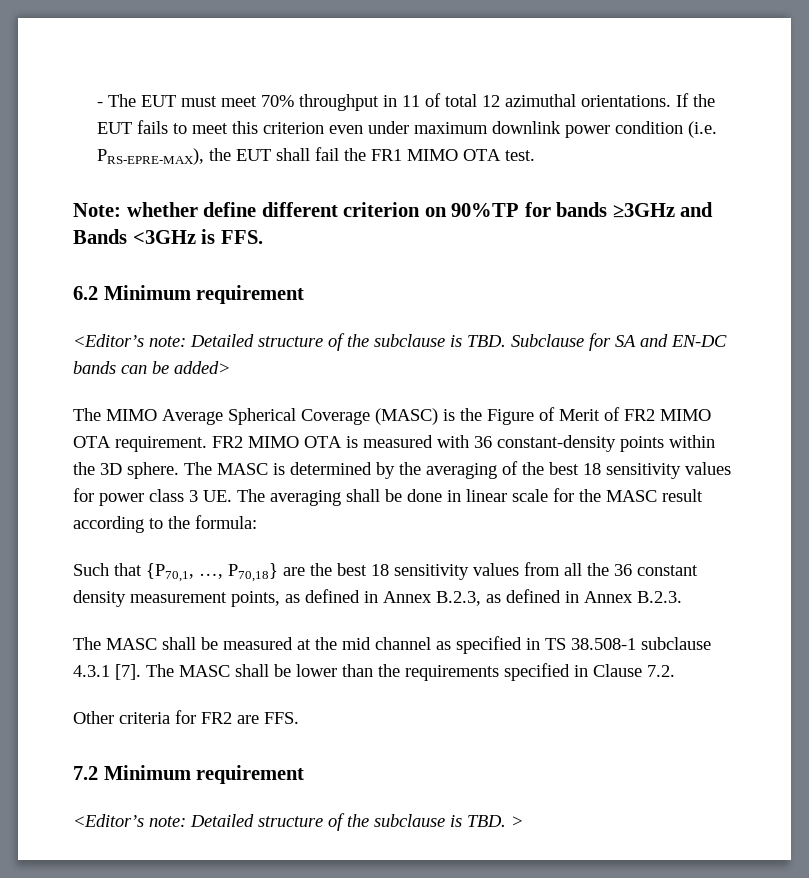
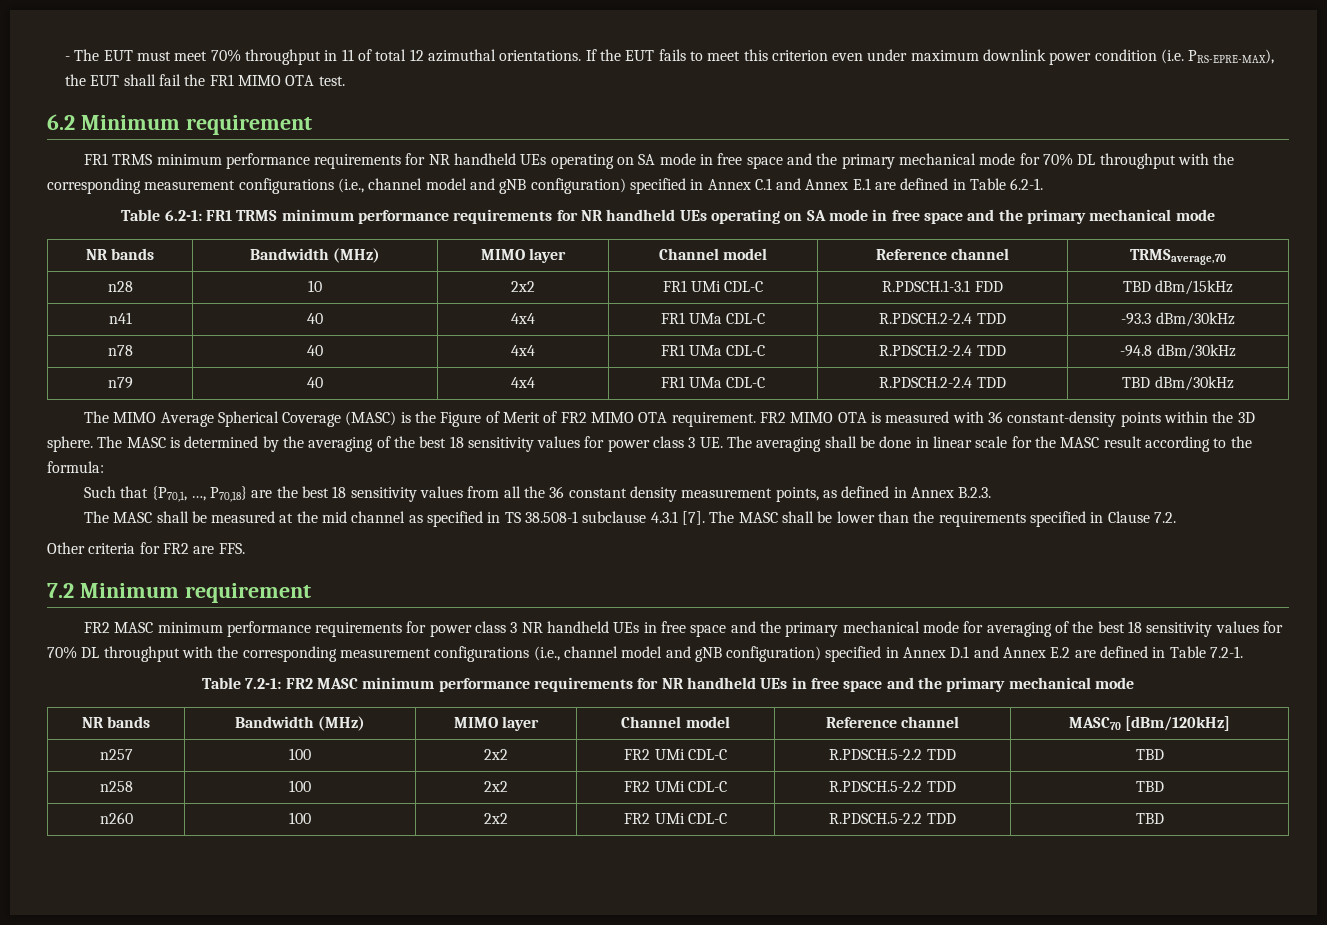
- Note: whether define different criterion on 90%TP for bands ≥3GHz and Bands <3GHz is FFS.
  6.2 Minimum requirement
- <Editor’s note: Detailed structure of the subclause is TBD. Subclause for SA and EN-DC bands can be added>
+ FR1 TRMS minimum performance requirements for NR handheld UEs operating on SA mode in free space and the primary mechanical mode for 70% DL throughput with the corresponding measurement configurations (i.e., channel model and gNB configuration) specified in Annex C.1 and Annex E.1 are defined in Table 6.2-1.
+ Table 6.2-1: FR1 TRMS minimum performance requirements for NR handheld UEs operating on SA mode in free space and the primary mechanical mode
+ NR bands | Bandwidth (MHz) | MIMO layer | Channel model | Reference channel | TRMSaverage,70
+ n28 | 10 | 2x2 | FR1 UMi CDL-C | R.PDSCH.1-3.1 FDD | TBD dBm/15kHz
+ n41 | 40 | 4x4 | FR1 UMa CDL-C | R.PDSCH.2-2.4 TDD | -93.3 dBm/30kHz
+ n78 | 40 | 4x4 | FR1 UMa CDL-C | R.PDSCH.2-2.4 TDD | -94.8 dBm/30kHz
+ n79 | 40 | 4x4 | FR1 UMa CDL-C | R.PDSCH.2-2.4 TDD | TBD dBm/30kHz
- Such that {P70,1, …, P70,18} are the best 18 sensitivity values from all the 36 constant density measurement points, as defined in Annex B.2.3, as defined in Annex B.2.3.
+ Such that {P70,1, …, P70,18} are the best 18 sensitivity values from all the 36 constant density measurement points, as defined in Annex B.2.3.
- <Editor’s note: Detailed structure of the subclause is TBD. >
+ FR2 MASC minimum performance requirements for power class 3 NR handheld UEs in free space and the primary mechanical mode for averaging of the best 18 sensitivity values for 70% DL throughput with the corresponding measurement configurations (i.e., channel model and gNB configuration) specified in Annex D.1 and Annex E.2 are defined in Table 7.2-1.
+ Table 7.2-1: FR2 MASC minimum performance requirements for NR handheld UEs in free space and the primary mechanical mode
+ NR bands | Bandwidth (MHz) | MIMO layer | Channel model | Reference channel | MASC70 [dBm/120kHz]
+ n257 | 100 | 2x2 | FR2 UMi CDL-C | R.PDSCH.5-2.2 TDD | TBD
+ n258 | 100 | 2x2 | FR2 UMi CDL-C | R.PDSCH.5-2.2 TDD | TBD
+ n260 | 100 | 2x2 | FR2 UMi CDL-C | R.PDSCH.5-2.2 TDD | TBD

